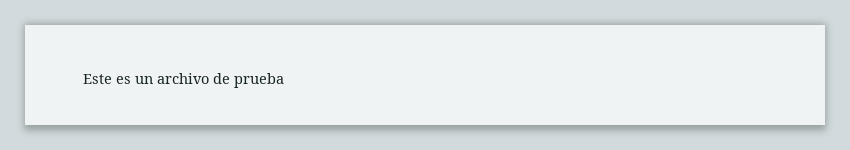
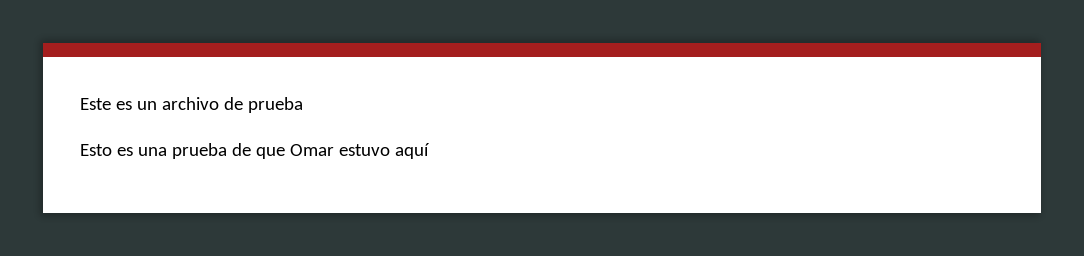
+ Esto es una prueba de que Omar estuvo aquí

